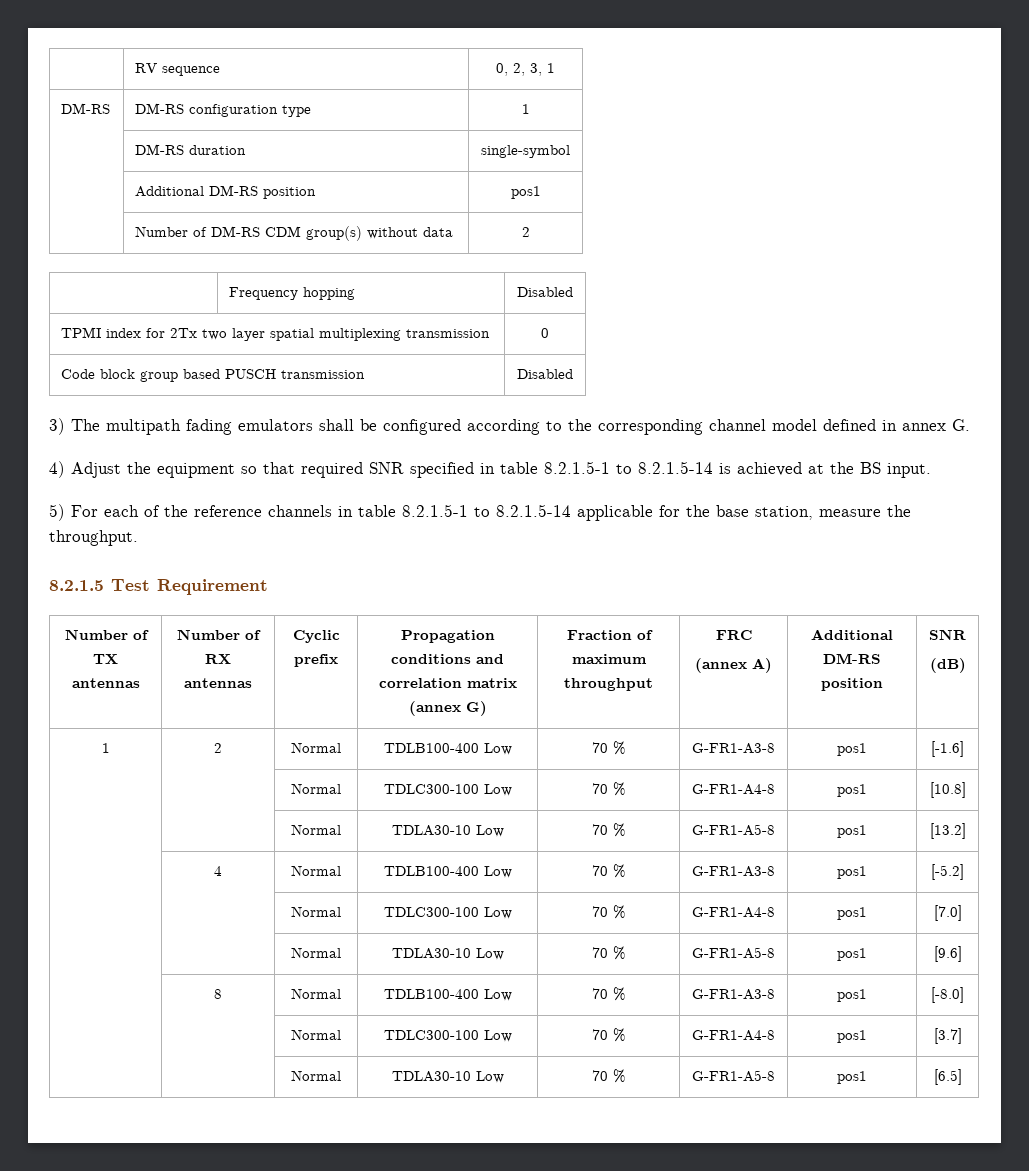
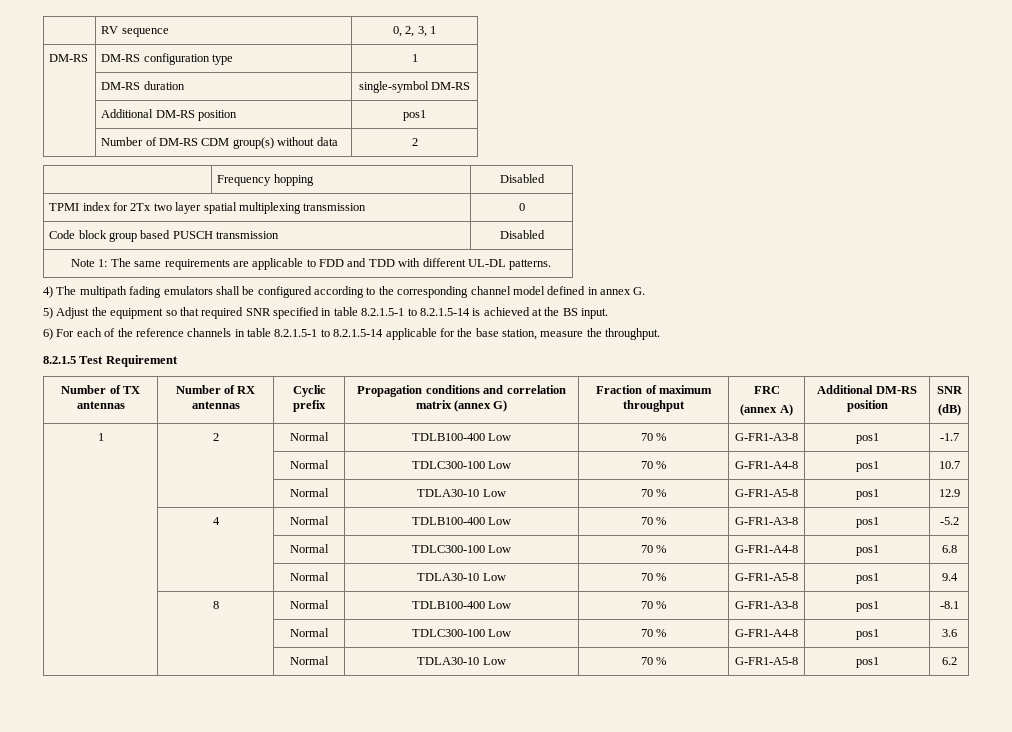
- | DM-RS duration | single-symbol
+ | DM-RS duration | single-symbol DM-RS
- 3) The multipath fading emulators shall be configured according to the corresponding channel model defined in annex G.
+ Note 1: The same requirements are applicable to FDD and TDD with different UL-DL patterns.
+ 4) The multipath fading emulators shall be configured according to the corresponding channel model defined in annex G.
- 4) Adjust the equipment so that required SNR specified in table 8.2.1.5-1 to 8.2.1.5-14 is achieved at the BS input.
+ 5) Adjust the equipment so that required SNR specified in table 8.2.1.5-1 to 8.2.1.5-14 is achieved at the BS input.
- 5) For each of the reference channels in table 8.2.1.5-1 to 8.2.1.5-14 applicable for the base station, measure the throughput.
+ 6) For each of the reference channels in table 8.2.1.5-1 to 8.2.1.5-14 applicable for the base station, measure the throughput.
- 1 | 2 | Normal | TDLB100-400 Low | 70 % | G-FR1-A3-8 | pos1 | [-1.6]
- | | Normal | TDLC300-100 Low | 70 % | G-FR1-A4-8 | pos1 | [10.8]
- | | Normal | TDLA30-10 Low | 70 % | G-FR1-A5-8 | pos1 | [13.2]
+ 1 | 2 | Normal | TDLB100-400 Low | 70 % | G-FR1-A3-8 | pos1 | -1.7
+ | | Normal | TDLC300-100 Low | 70 % | G-FR1-A4-8 | pos1 | 10.7
+ | | Normal | TDLA30-10 Low | 70 % | G-FR1-A5-8 | pos1 | 12.9
- | 4 | Normal | TDLB100-400 Low | 70 % | G-FR1-A3-8 | pos1 | [-5.2]
- | | Normal | TDLC300-100 Low | 70 % | G-FR1-A4-8 | pos1 | [7.0]
- | | Normal | TDLA30-10 Low | 70 % | G-FR1-A5-8 | pos1 | [9.6]
+ | 4 | Normal | TDLB100-400 Low | 70 % | G-FR1-A3-8 | pos1 | -5.2
+ | | Normal | TDLC300-100 Low | 70 % | G-FR1-A4-8 | pos1 | 6.8
+ | | Normal | TDLA30-10 Low | 70 % | G-FR1-A5-8 | pos1 | 9.4
- | 8 | Normal | TDLB100-400 Low | 70 % | G-FR1-A3-8 | pos1 | [-8.0]
- | | Normal | TDLC300-100 Low | 70 % | G-FR1-A4-8 | pos1 | [3.7]
- | | Normal | TDLA30-10 Low | 70 % | G-FR1-A5-8 | pos1 | [6.5]
+ | 8 | Normal | TDLB100-400 Low | 70 % | G-FR1-A3-8 | pos1 | -8.1
+ | | Normal | TDLC300-100 Low | 70 % | G-FR1-A4-8 | pos1 | 3.6
+ | | Normal | TDLA30-10 Low | 70 % | G-FR1-A5-8 | pos1 | 6.2

